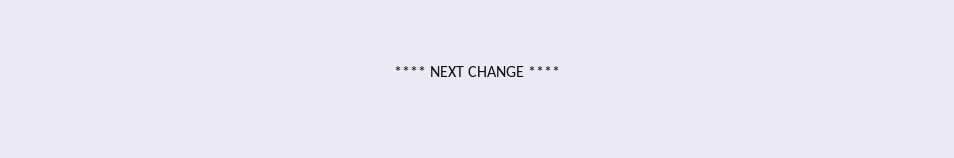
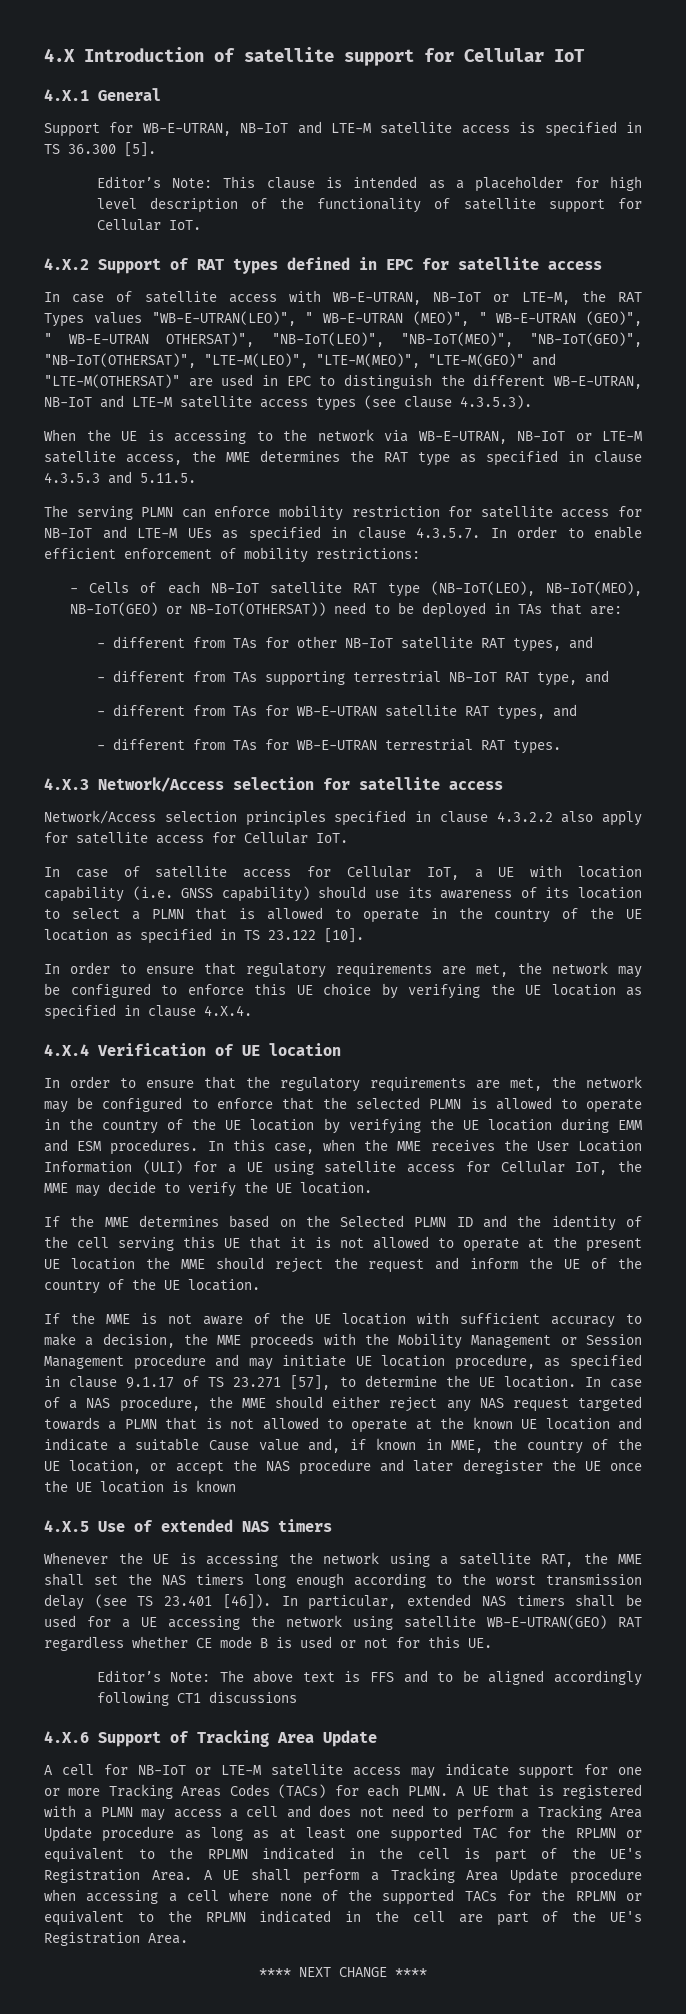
+ 4.X Introduction of satellite support for Cellular IoT
+ 4.X.1 General
+ Support for WB-E-UTRAN, NB-IoT and LTE-M satellite access is specified in TS 36.300 [5].
+ Editor’s Note: This clause is intended as a placeholder for high level description of the functionality of satellite support for Cellular IoT.
+ 4.X.2 Support of RAT types defined in EPC for satellite access
+ In case of satellite access with WB-E-UTRAN, NB-IoT or LTE-M, the RAT Types values "WB-E-UTRAN(LEO)", " WB-E-UTRAN (MEO)", " WB-E-UTRAN (GEO)", " WB-E-UTRAN OTHERSAT)", "NB-IoT(LEO)", "NB-IoT(MEO)", "NB-IoT(GEO)", "NB-IoT(OTHERSAT)", "LTE-M(LEO)", "LTE-M(MEO)", "LTE-M(GEO)" and "LTE-M(OTHERSAT)" are used in EPC to distinguish the different WB-E-UTRAN, NB-IoT and LTE-M satellite access types (see clause 4.3.5.3).
+ When the UE is accessing to the network via WB-E-UTRAN, NB-IoT or LTE-M satellite access, the MME determines the RAT type as specified in clause 4.3.5.3 and 5.11.5.
+ The serving PLMN can enforce mobility restriction for satellite access for NB-IoT and LTE-M UEs as specified in clause 4.3.5.7. In order to enable efficient enforcement of mobility restrictions:
+ - Cells of each NB-IoT satellite RAT type (NB-IoT(LEO), NB-IoT(MEO), NB-IoT(GEO) or NB-IoT(OTHERSAT)) need to be deployed in TAs that are:
+ - different from TAs for other NB-IoT satellite RAT types, and
+ - different from TAs supporting terrestrial NB-IoT RAT type, and
+ - different from TAs for WB-E-UTRAN satellite RAT types, and
+ - different from TAs for WB-E-UTRAN terrestrial RAT types.
+ 4.X.3 Network/Access selection for satellite access
+ Network/Access selection principles specified in clause 4.3.2.2 also apply for satellite access for Cellular IoT.
+ In case of satellite access for Cellular IoT, a UE with location capability (i.e. GNSS capability) should use its awareness of its location to select a PLMN that is allowed to operate in the country of the UE location as specified in TS 23.122 [10].
+ In order to ensure that regulatory requirements are met, the network may be configured to enforce this UE choice by verifying the UE location as specified in clause 4.X.4.
+ 4.X.4 Verification of UE location
+ In order to ensure that the regulatory requirements are met, the network may be configured to enforce that the selected PLMN is allowed to operate in the country of the UE location by verifying the UE location during EMM and ESM procedures. In this case, when the MME receives the User Location Information (ULI) for a UE using satellite access for Cellular IoT, the MME may decide to verify the UE location.
+ If the MME determines based on the Selected PLMN ID and the identity of the cell serving this UE that it is not allowed to operate at the present UE location the MME should reject the request and inform the UE of the country of the UE location.
+ If the MME is not aware of the UE location with sufficient accuracy to make a decision, the MME proceeds with the Mobility Management or Session Management procedure and may initiate UE location procedure, as specified in clause 9.1.17 of TS 23.271 [57], to determine the UE location. In case of a NAS procedure, the MME should either reject any NAS request targeted towards a PLMN that is not allowed to operate at the known UE location and indicate a suitable Cause value and, if known in MME, the country of the UE location, or accept the NAS procedure and later deregister the UE once the UE location is known
+ 4.X.5 Use of extended NAS timers
+ Whenever the UE is accessing the network using a satellite RAT, the MME shall set the NAS timers long enough according to the worst transmission delay (see TS 23.401 [46]). In particular, extended NAS timers shall be used for a UE accessing the network using satellite WB-E-UTRAN(GEO) RAT regardless whether CE mode B is used or not for this UE.
+ Editor’s Note: The above text is FFS and to be aligned accordingly following CT1 discussions
+ 4.X.6 Support of Tracking Area Update
+ A cell for NB-IoT or LTE-M satellite access may indicate support for one or more Tracking Areas Codes (TACs) for each PLMN. A UE that is registered with a PLMN may access a cell and does not need to perform a Tracking Area Update procedure as long as at least one supported TAC for the RPLMN or equivalent to the RPLMN indicated in the cell is part of the UE's Registration Area. A UE shall perform a Tracking Area Update procedure when accessing a cell where none of the supported TACs for the RPLMN or equivalent to the RPLMN indicated in the cell are part of the UE's Registration Area.

